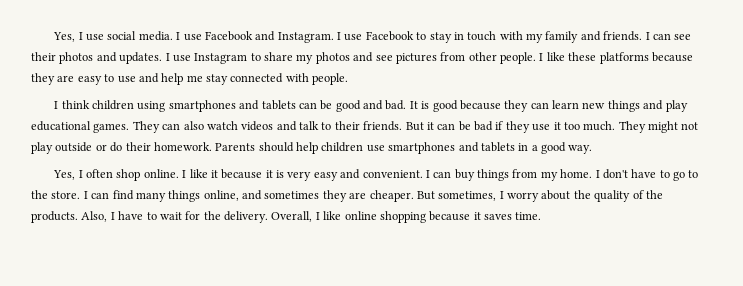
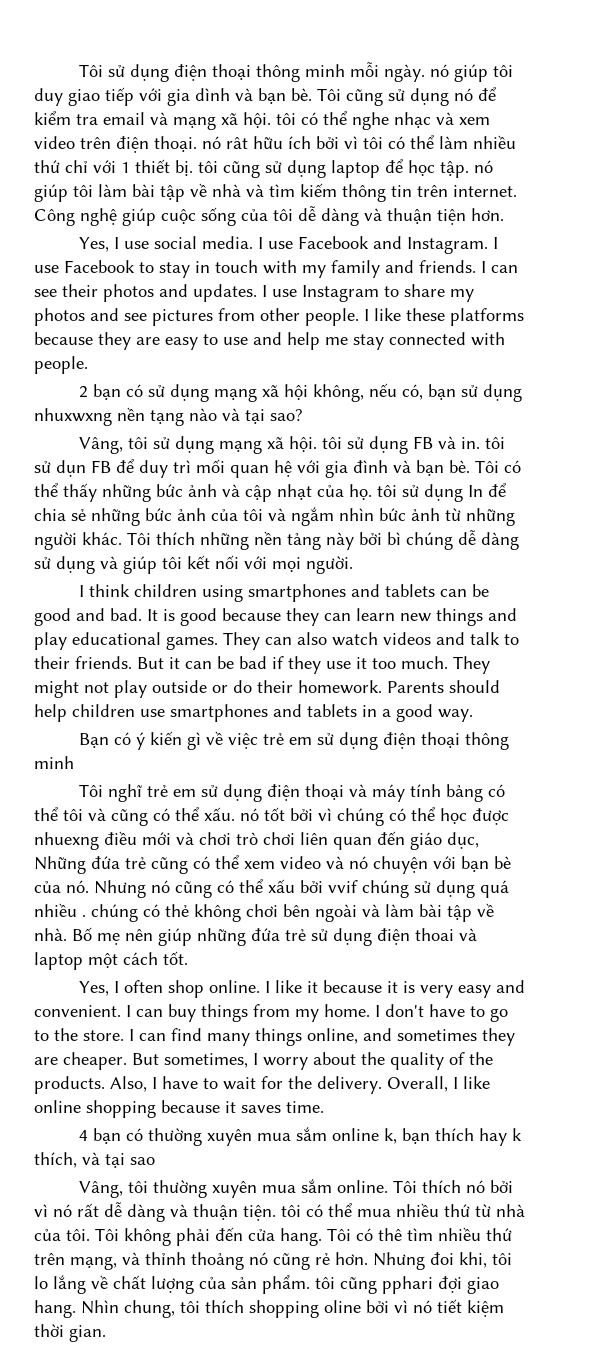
+ Tôi sử dụng điện thoại thông minh mỗi ngày. nó giúp tôi duy giao tiếp với gia dình và bạn bè. Tôi cũng sử dụng nó để kiểm tra email và mạng xã hội. tôi có thể nghe nhạc và xem video trên điện thoại. nó rât hữu ích bởi vì tôi có thể làm nhiều thứ chỉ với 1 thiết bị. tôi cũng sử dụng laptop để học tập. nó giúp tôi làm bài tập về nhà và tìm kiếm thông tin trên internet. Công nghệ giúp cuộc sống của tôi dễ dàng và thuận tiện hơn.
+ 2 bạn có sử dụng mạng xã hội không, nếu có, bạn sử dụng nhuxwxng nền tạng nào và tại sao?
+ Vâng, tôi sử dụng mạng xã hội. tôi sử dụng FB và in. tôi sử dụn FB để duy trì mối quan hệ với gia đình và bạn bè. Tôi có thể thấy những bức ảnh và cập nhạt của họ. tôi sử dụng In để chia sẻ những bức ảnh của tôi và ngắm nhìn bức ảnh từ những người khác. Tôi thích những nền tảng này bởi bì chúng dễ dàng sử dụng và giúp tôi kết nối với mọi người.
+ Bạn có ý kiến gì về việc trẻ em sử dụng điện thoại thông minh
+ Tôi nghĩ trẻ em sử dụng điện thoại và máy tính bảng có thể tôi và cũng có thể xấu. nó tốt bởi vì chúng có thể học được nhuexng điều mới và chơi trò chơi liên quan đến giáo dục, Những đứa trẻ cũng có thể xem video và nó chuyện với bạn bè của nó. Nhưng nó cũng có thể xấu bởi vvif chúng sử dụng quá nhiều . chúng có thẻ không chơi bên ngoài và làm bài tập về nhà. Bố mẹ nên giúp những đứa trẻ sử dụng điện thoai và laptop một cách tốt.
+ 4 bạn có thường xuyên mua sắm online k, bạn thích hay k thích, và tại sao
+ Vâng, tôi thường xuyên mua sắm online. Tôi thích nó bởi vì nó rất dễ dàng và thuận tiện. tôi có thể mua nhiều thứ từ nhà của tôi. Tôi không phải đến cửa hang. Tôi có thê tìm nhiều thứ trên mạng, và thỉnh thoảng nó cũng rẻ hơn. Nhưng đoi khi, tôi lo lắng về chất lượng của sản phẩm. tôi cũng pphari đợi giao hang. Nhìn chung, tôi thích shopping oline bởi vì nó tiết kiệm thời gian.

